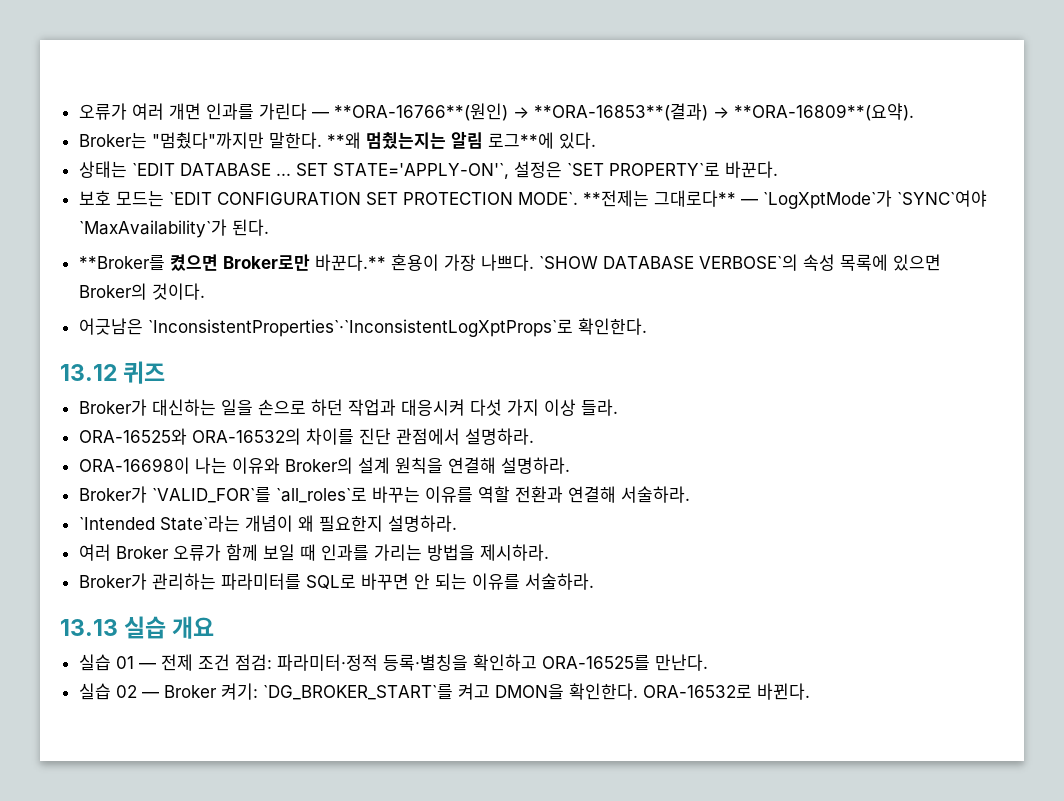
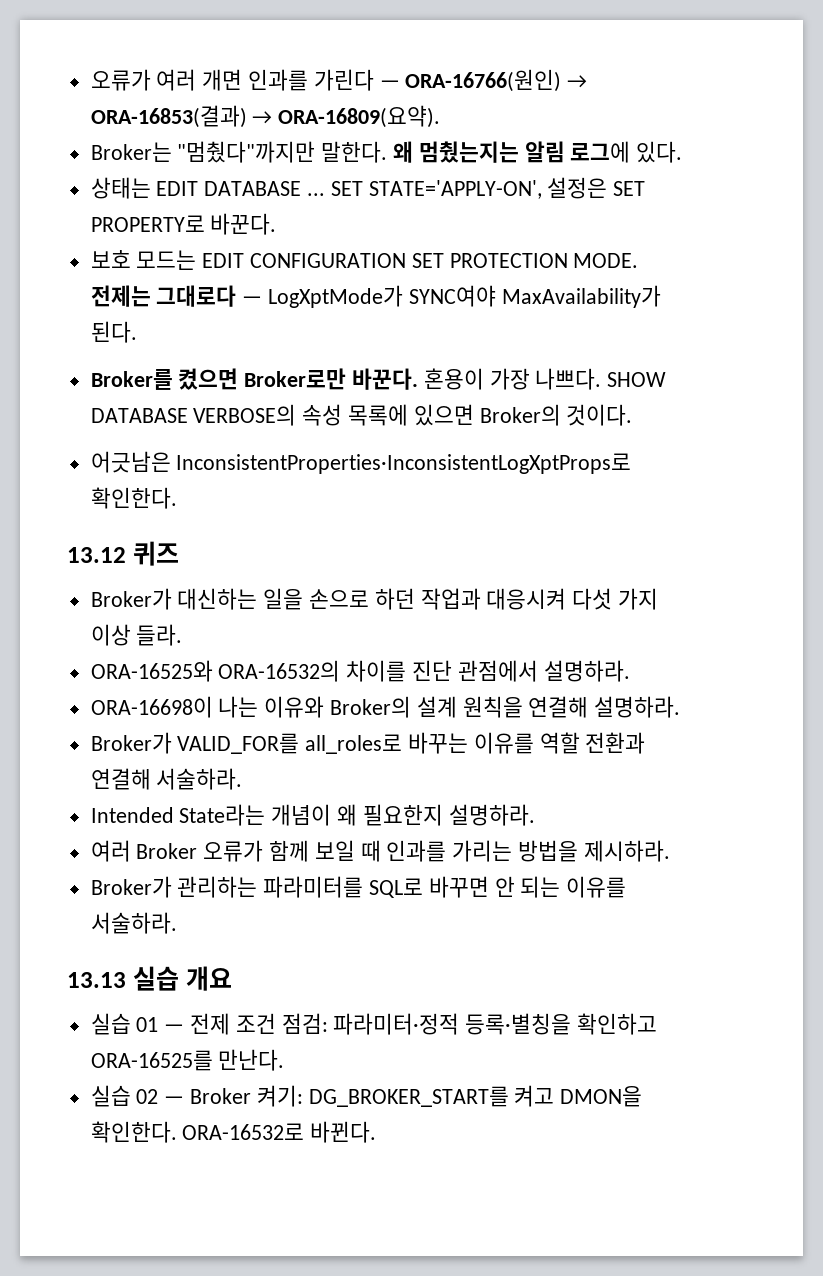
- 오류가 여러 개면 인과를 가린다 — **ORA-16766**(원인) → **ORA-16853**(결과) → **ORA-16809**(요약).
+ 오류가 여러 개면 인과를 가린다 — ORA-16766(원인) → ORA-16853(결과) → ORA-16809(요약).
- **왜 멈췄는지는 알림 로그**에 있다.
+ 왜 멈췄는지는 알림 로그에 있다.
- 상태는 `EDIT DATABASE ...
+ 상태는 EDIT DATABASE ...
- SET STATE='APPLY-ON'`, 설정은 `SET PROPERTY`로 바꾼다.
+ SET STATE='APPLY-ON', 설정은 SET PROPERTY로 바꾼다.
- 보호 모드는 `EDIT CONFIGURATION SET PROTECTION MODE`. **전제는 그대로다** — `LogXptMode`가 `SYNC`여야 `MaxAvailability`가 된다.
+ 보호 모드는 EDIT CONFIGURATION SET PROTECTION MODE. 전제는 그대로다 — LogXptMode가 SYNC여야 MaxAvailability가 된다.
- **Broker를 켰으면 Broker로만 바꾼다.** 혼용이 가장 나쁘다.
+ Broker를 켰으면 Broker로만 바꾼다. 혼용이 가장 나쁘다.
- `SHOW DATABASE VERBOSE`의 속성 목록에 있으면 Broker의 것이다.
+ SHOW DATABASE VERBOSE의 속성 목록에 있으면 Broker의 것이다.
- 어긋남은 `InconsistentProperties`·`InconsistentLogXptProps`로 확인한다.
+ 어긋남은 InconsistentProperties·InconsistentLogXptProps로 확인한다.
- Broker가 `VALID_FOR`를 `all_roles`로 바꾸는 이유를 역할 전환과 연결해 서술하라.
+ Broker가 VALID_FOR를 all_roles로 바꾸는 이유를 역할 전환과 연결해 서술하라.
- `Intended State`라는 개념이 왜 필요한지 설명하라.
+ Intended State라는 개념이 왜 필요한지 설명하라.
- 실습 02 — Broker 켜기: `DG_BROKER_START`를 켜고 DMON을 확인한다.
+ 실습 02 — Broker 켜기: DG_BROKER_START를 켜고 DMON을 확인한다.

